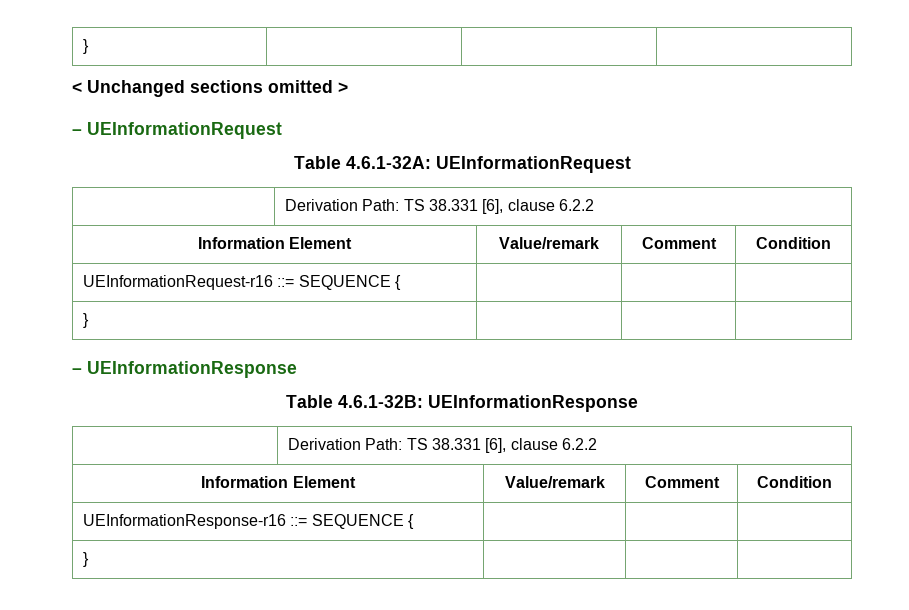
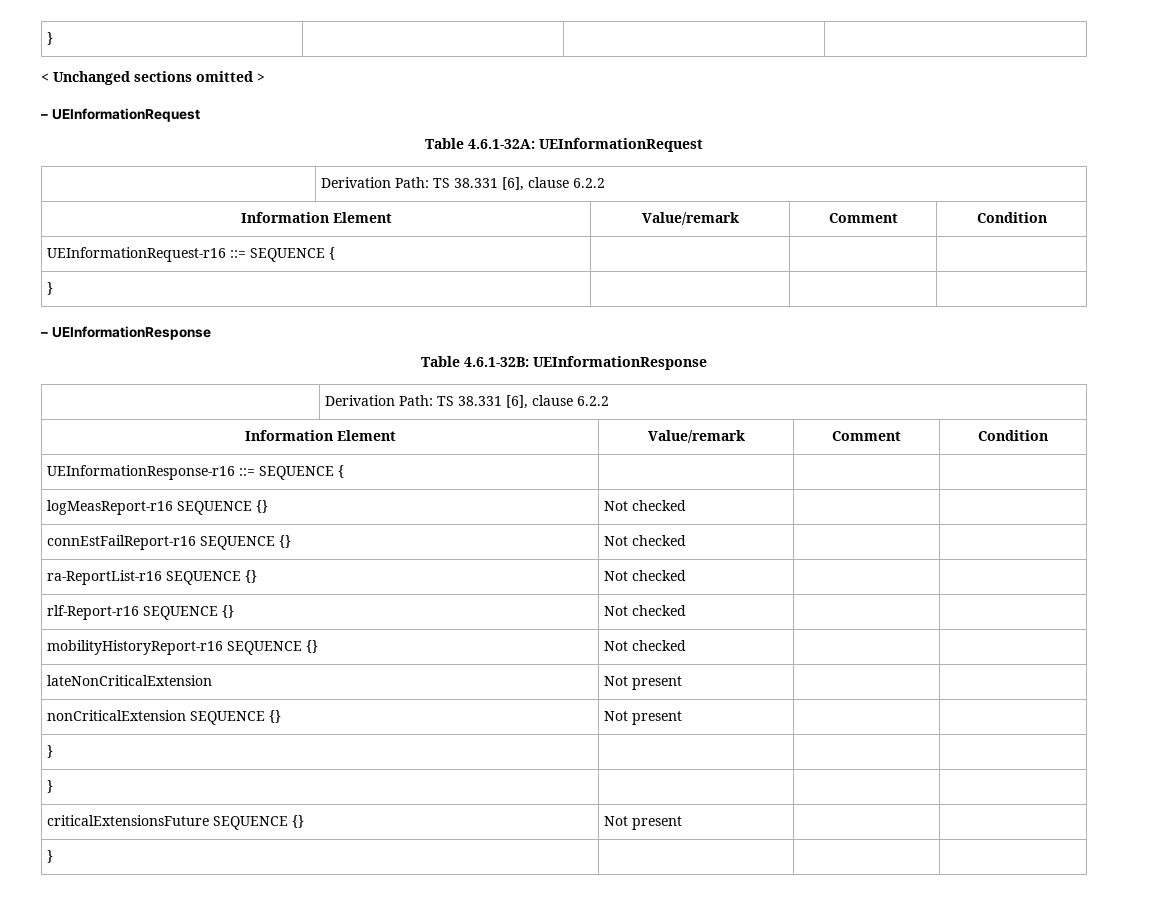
+ logMeasReport-r16 SEQUENCE {} | Not checked | |
+ connEstFailReport-r16 SEQUENCE {} | Not checked | |
+ ra-ReportList-r16 SEQUENCE {} | Not checked | |
+ rlf-Report-r16 SEQUENCE {} | Not checked | |
+ mobilityHistoryReport-r16 SEQUENCE {} | Not checked | |
+ lateNonCriticalExtension | Not present | |
+ nonCriticalExtension SEQUENCE {} | Not present | |
+ } | | |
+ } | | |
+ criticalExtensionsFuture SEQUENCE {} | Not present | |

